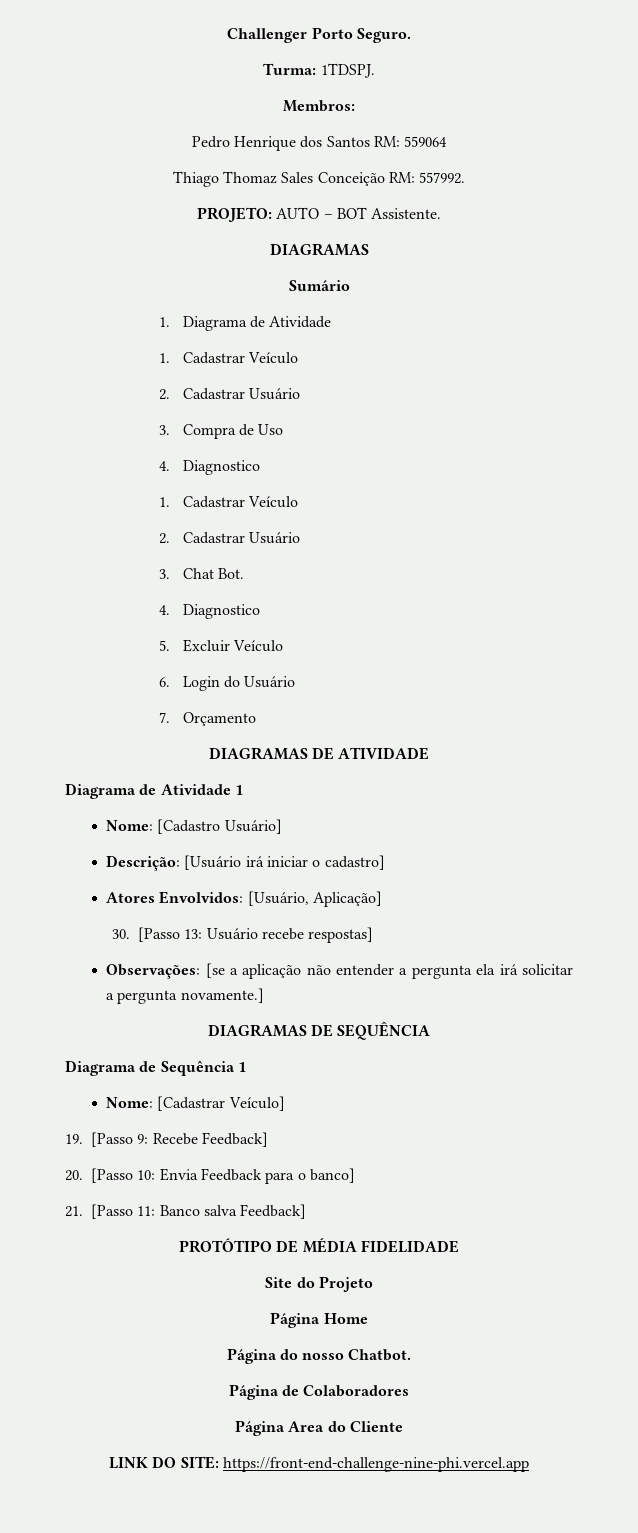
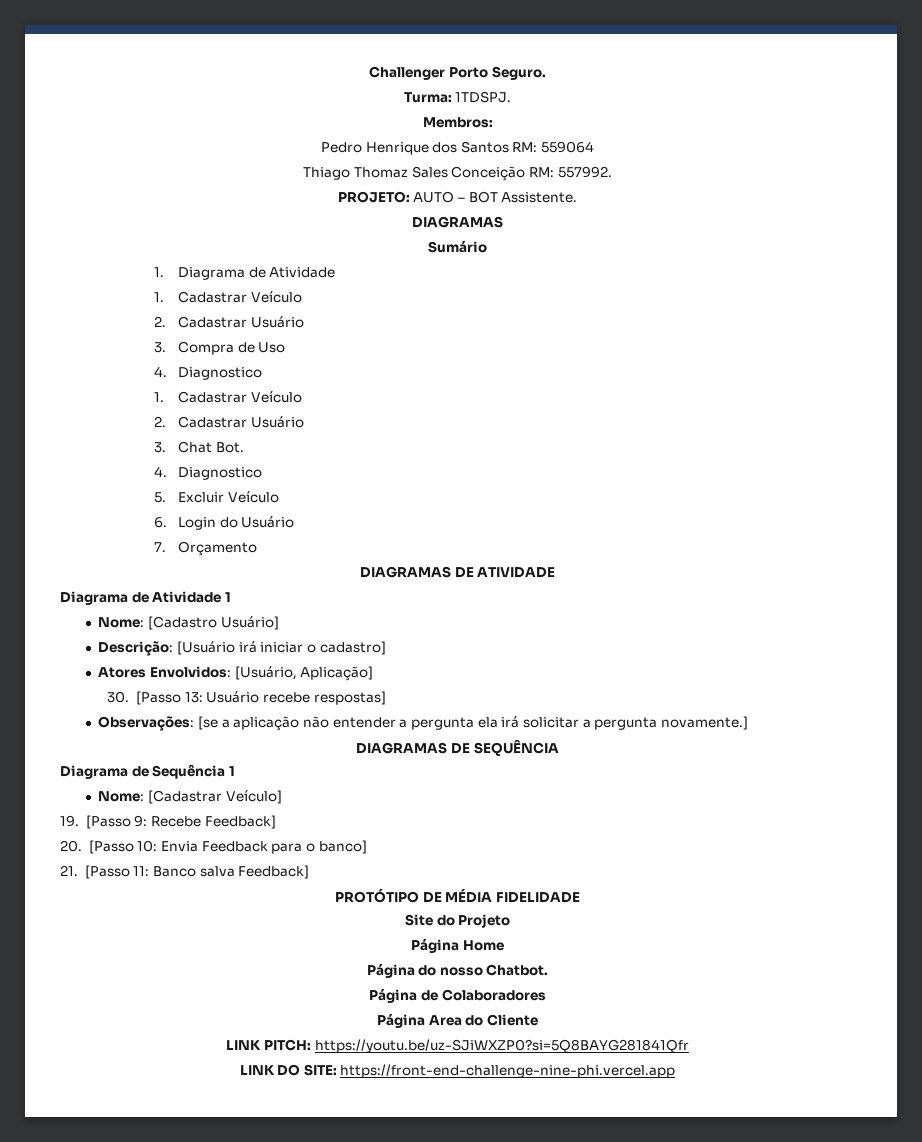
+ LINK PITCH: https://youtu.be/uz-SJiWXZP0?si=5Q8BAYG281841Qfr

